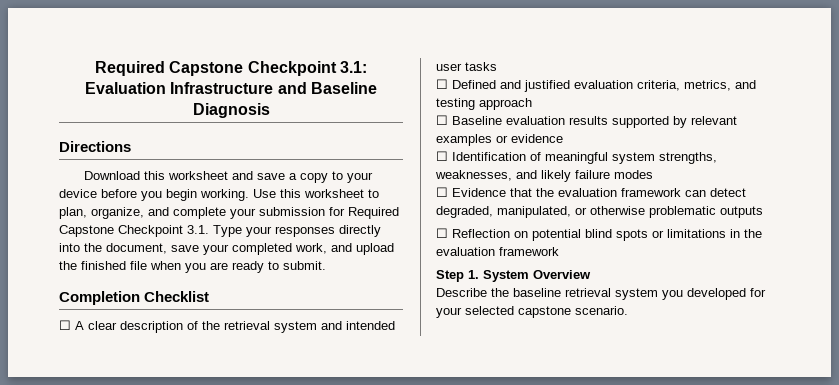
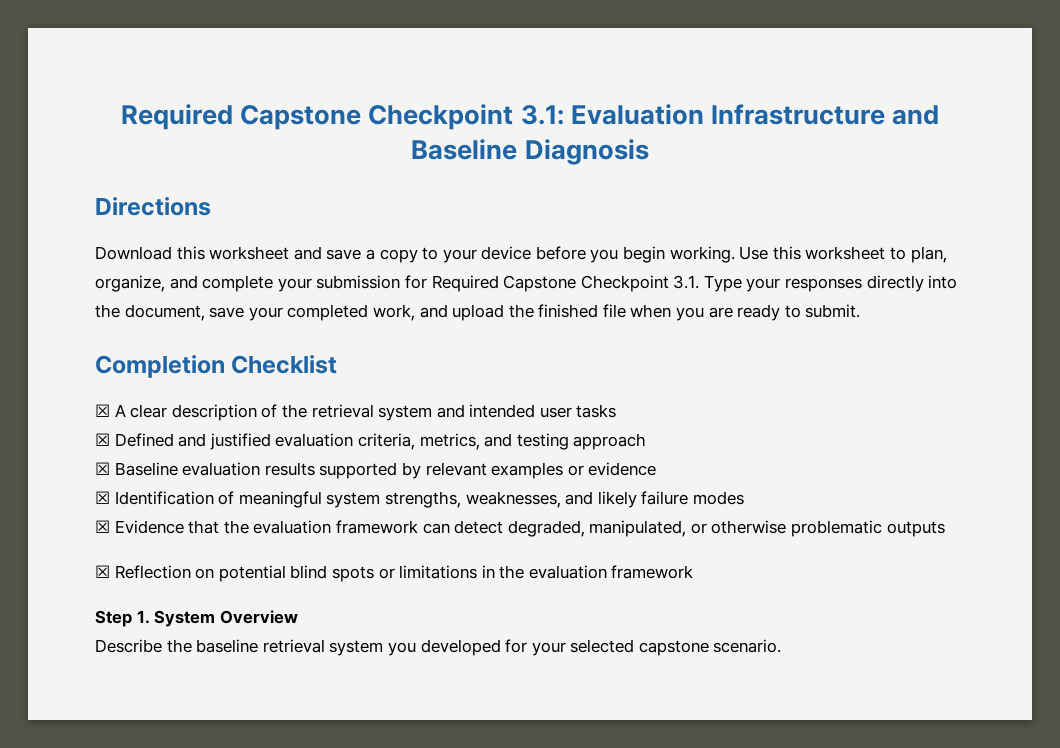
- ☐ A clear description of the retrieval system and intended user tasks
+ ☒ A clear description of the retrieval system and intended user tasks
- ☐ Defined and justified evaluation criteria, metrics, and testing approach
+ ☒ Defined and justified evaluation criteria, metrics, and testing approach
- ☐ Baseline evaluation results supported by relevant examples or evidence
+ ☒ Baseline evaluation results supported by relevant examples or evidence
- ☐ Identification of meaningful system strengths, weaknesses, and likely failure modes
+ ☒ Identification of meaningful system strengths, weaknesses, and likely failure modes
- ☐ Evidence that the evaluation framework can detect degraded, manipulated, or otherwise problematic outputs
+ ☒ Evidence that the evaluation framework can detect degraded, manipulated, or otherwise problematic outputs
- ☐ Reflection on potential blind spots or limitations in the evaluation framework
+ ☒ Reflection on potential blind spots or limitations in the evaluation framework

